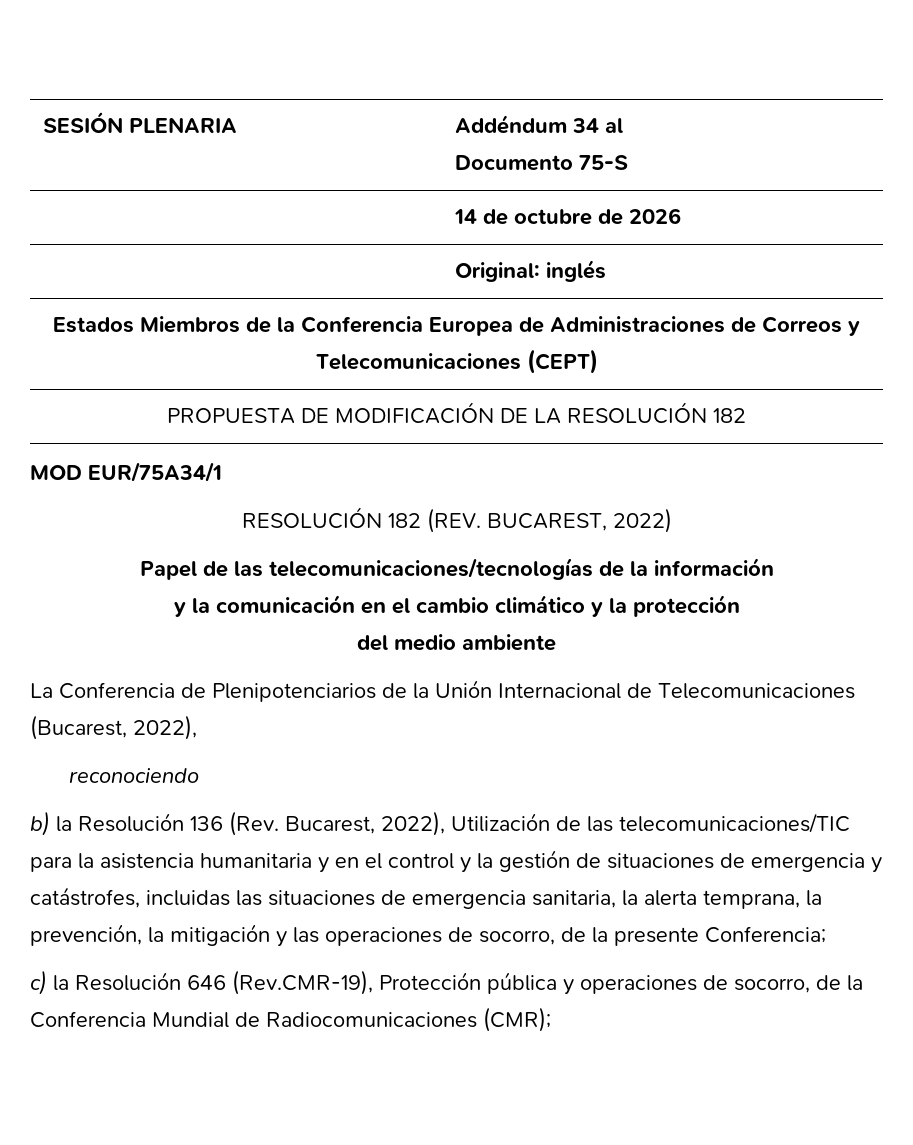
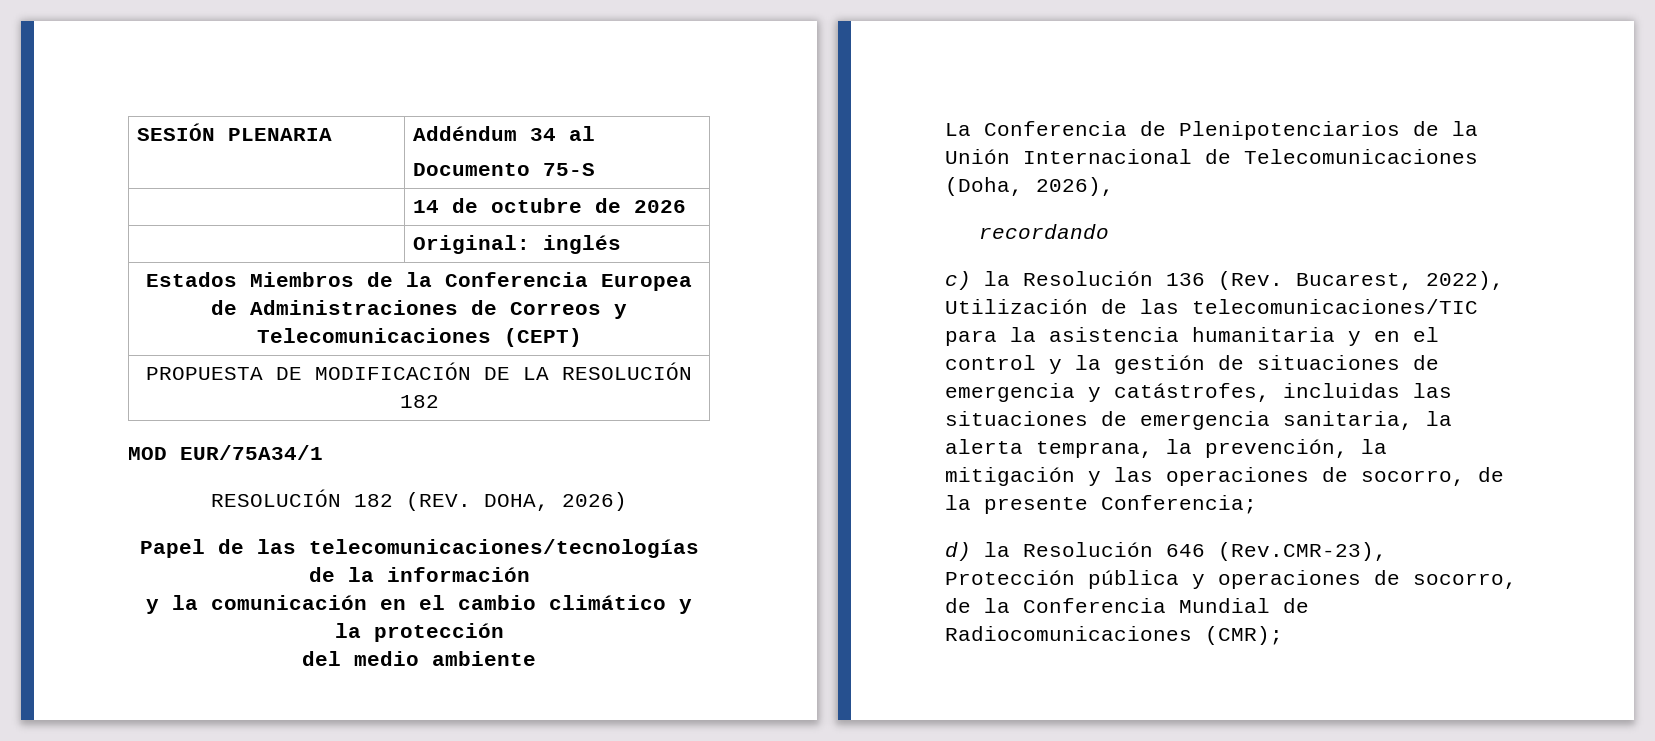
- RESOLUCIÓN 182 (REV. BUCAREST, 2022)
+ RESOLUCIÓN 182 (REV. DOHA, 2026)
- La Conferencia de Plenipotenciarios de la Unión Internacional de Telecomunicaciones (Bucarest, 2022),
- reconociendo
- b) la Resolución 136 (Rev. Bucarest, 2022), Utilización de las telecomunicaciones/TIC para la asistencia humanitaria y en el control y la gestión de situaciones de emergencia y catástrofes, incluidas las situaciones de emergencia sanitaria, la alerta temprana, la prevención, la mitigación y las operaciones de socorro, de la presente Conferencia;
+ La Conferencia de Plenipotenciarios de la Unión Internacional de Telecomunicaciones (Doha, 2026),
+ recordando
+ c) la Resolución 136 (Rev. Bucarest, 2022), Utilización de las telecomunicaciones/TIC para la asistencia humanitaria y en el control y la gestión de situaciones de emergencia y catástrofes, incluidas las situaciones de emergencia sanitaria, la alerta temprana, la prevención, la mitigación y las operaciones de socorro, de la presente Conferencia;
- c) la Resolución 646 (Rev.CMR-19), Protección pública y operaciones de socorro, de la Conferencia Mundial de Radiocomunicaciones (CMR);
+ d) la Resolución 646 (Rev.CMR-23), Protección pública y operaciones de socorro, de la Conferencia Mundial de Radiocomunicaciones (CMR);

